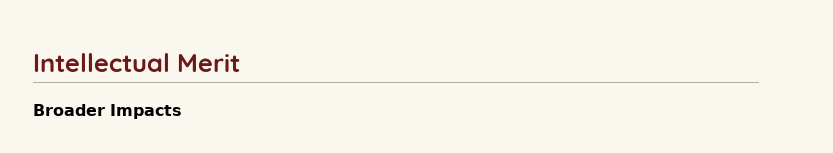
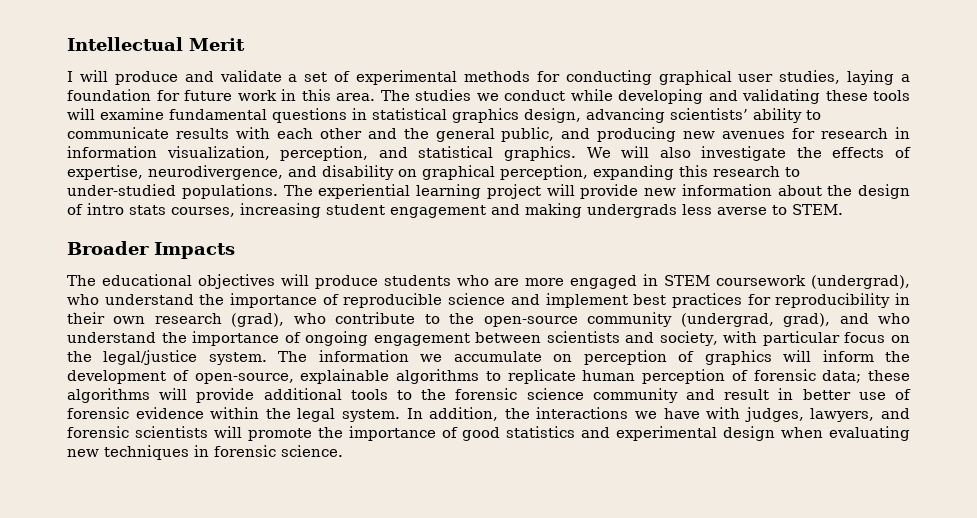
+ I will produce and validate a set of experimental methods for conducting graphical user studies, laying a foundation for future work in this area. The studies we conduct while developing and validating these tools will examine fundamental questions in statistical graphics design, advancing scientists’ ability to communicate results with each other and the general public, and producing new avenues for research in information visualization, perception, and statistical graphics. We will also investigate the effects of expertise, neurodivergence, and disability on graphical perception, expanding this research to under-studied populations. The experiential learning project will provide new information about the design of intro stats courses, increasing student engagement and making undergrads less averse to STEM.
  Broader Impacts
+ The educational objectives will produce students who are more engaged in STEM coursework (undergrad), who understand the importance of reproducible science and implement best practices for reproducibility in their own research (grad), who contribute to the open-source community (undergrad, grad), and who understand the importance of ongoing engagement between scientists and society, with particular focus on the legal/justice system. The information we accumulate on perception of graphics will inform the development of open-source, explainable algorithms to replicate human perception of forensic data; these algorithms will provide additional tools to the forensic science community and result in better use of forensic evidence within the legal system. In addition, the interactions we have with judges, lawyers, and forensic scientists will promote the importance of good statistics and experimental design when evaluating new techniques in forensic science.

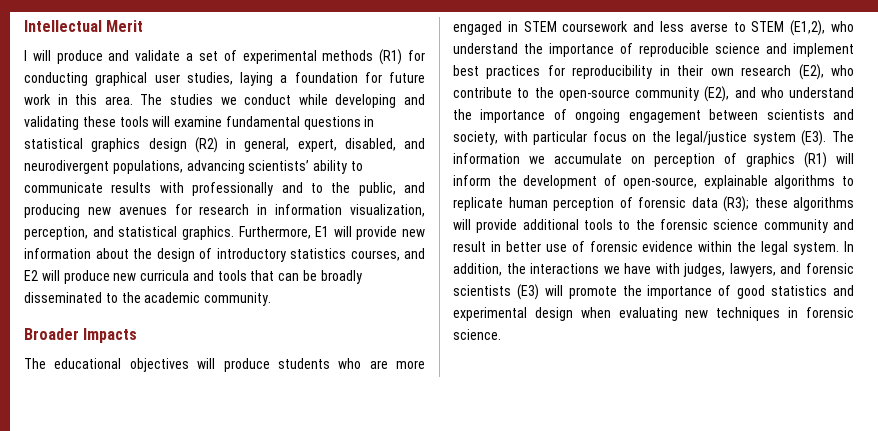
- I will produce and validate a set of experimental methods for conducting graphical user studies, laying a foundation for future work in this area.
+ I will produce and validate a set of experimental methods (R1) for conducting graphical user studies, laying a foundation for future work in this area.
- The studies we conduct while developing and validating these tools will examine fundamental questions in statistical graphics design, advancing scientists’ ability to communicate results with each other and the general public, and producing new avenues for research in information visualization, perception, and statistical graphics.
+ The studies we conduct while developing and validating these tools will examine fundamental questions in statistical graphics design (R2) in general, expert, disabled, and neurodivergent populations, advancing scientists’ ability to communicate results with professionally and to the public, and producing new avenues for research in information visualization, perception, and statistical graphics.
- We will also investigate the effects of expertise, neurodivergence, and disability on graphical perception, expanding this research to under-studied populations. The experiential learning project will provide new information about the design of intro stats courses, increasing student engagement and making undergrads less averse to STEM.
+ Furthermore, E1 will provide new information about the design of introductory statistics courses, and E2 will produce new curricula and tools that can be broadly disseminated to the academic community.
- The educational objectives will produce students who are more engaged in STEM coursework (undergrad), who understand the importance of reproducible science and implement best practices for reproducibility in their own research (grad), who contribute to the open-source community (undergrad, grad), and who understand the importance of ongoing engagement between scientists and society, with particular focus on the legal/justice system. The information we accumulate on perception of graphics will inform the development of open-source, explainable algorithms to replicate human perception of forensic data;
+ The educational objectives will produce students who are more engaged in STEM coursework and less averse to STEM (E1,2), who understand the importance of reproducible science and implement best practices for reproducibility in their own research (E2), who contribute to the open-source community (E2), and who understand the importance of ongoing engagement between scientists and society, with particular focus on the legal/justice system (E3). The information we accumulate on perception of graphics (R1) will inform the development of open-source, explainable algorithms to replicate human perception of forensic data (R3);
- In addition, the interactions we have with judges, lawyers, and forensic scientists will promote the importance of good statistics and experimental design when evaluating new techniques in forensic science.
+ In addition, the interactions we have with judges, lawyers, and forensic scientists (E3) will promote the importance of good statistics and experimental design when evaluating new techniques in forensic science.

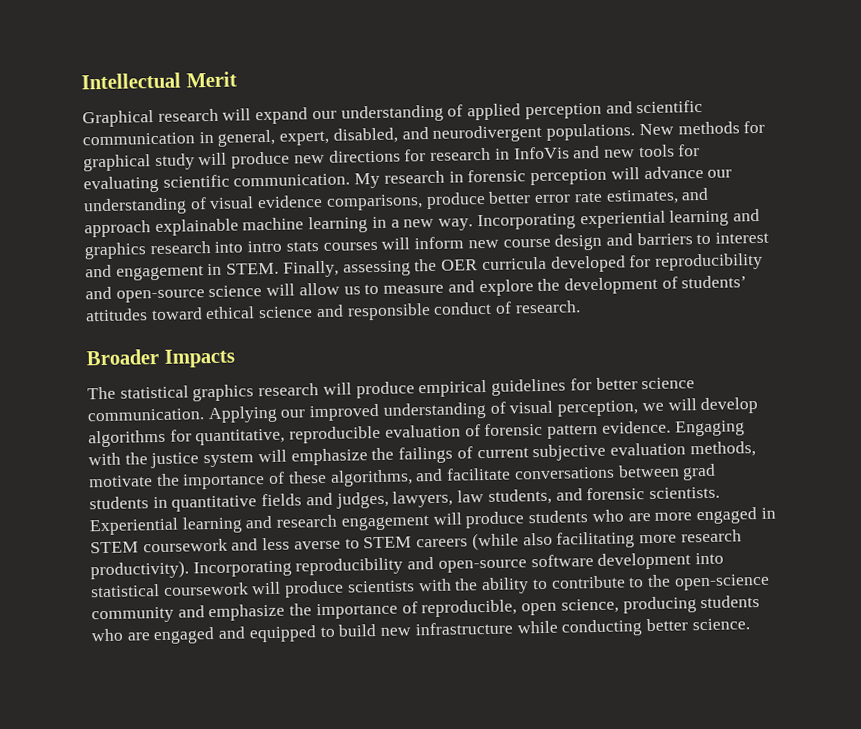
- I will produce and validate a set of experimental methods (R1) for conducting graphical user studies, laying a foundation for future work in this area. The studies we conduct while developing and validating these tools will examine fundamental questions in statistical graphics design (R2) in general, expert, disabled, and neurodivergent populations, advancing scientists’ ability to communicate results with professionally and to the public, and producing new avenues for research in information visualization, perception, and statistical graphics. Furthermore, E1 will provide new information about the design of introductory statistics courses, and E2 will produce new curricula and tools that can be broadly disseminated to the academic community.
+ Graphical research will expand our understanding of applied perception and scientific communication in general, expert, disabled, and neurodivergent populations. New methods for graphical study will produce new directions for research in InfoVis and new tools for evaluating scientific communication. My research in forensic perception will advance our understanding of visual evidence comparisons, produce better error rate estimates, and approach explainable machine learning in a new way. Incorporating experiential learning and graphics research into intro stats courses will inform new course design and barriers to interest and engagement in STEM. Finally, assessing the OER curricula developed for reproducibility and open-source science will allow us to measure and explore the development of students’ attitudes toward ethical science and responsible conduct of research.
  Broader Impacts
- The educational objectives will produce students who are more engaged in STEM coursework and less averse to STEM (E1,2), who understand the importance of reproducible science and implement best practices for reproducibility in their own research (E2), who contribute to the open-source community (E2), and who understand the importance of ongoing engagement between scientists and society, with particular focus on the legal/justice system (E3). The information we accumulate on perception of graphics (R1) will inform the development of open-source, explainable algorithms to replicate human perception of forensic data (R3); these algorithms will provide additional tools to the forensic science community and result in better use of forensic evidence within the legal system. In addition, the interactions we have with judges, lawyers, and forensic scientists (E3) will promote the importance of good statistics and experimental design when evaluating new techniques in forensic science.
+ The statistical graphics research will produce empirical guidelines for better science communication. Applying our improved understanding of visual perception, we will develop algorithms for quantitative, reproducible evaluation of forensic pattern evidence. Engaging with the justice system will emphasize the failings of current subjective evaluation methods, motivate the importance of these algorithms, and facilitate conversations between grad students in quantitative fields and judges, lawyers, law students, and forensic scientists. Experiential learning and research engagement will produce students who are more engaged in STEM coursework and less averse to STEM careers (while also facilitating more research productivity). Incorporating reproducibility and open-source software development into statistical coursework will produce scientists with the ability to contribute to the open-science community and emphasize the importance of reproducible, open science, producing students who are engaged and equipped to build new infrastructure while conducting better science.

